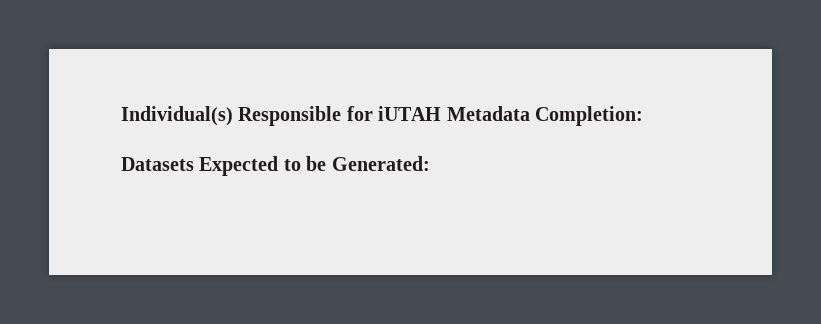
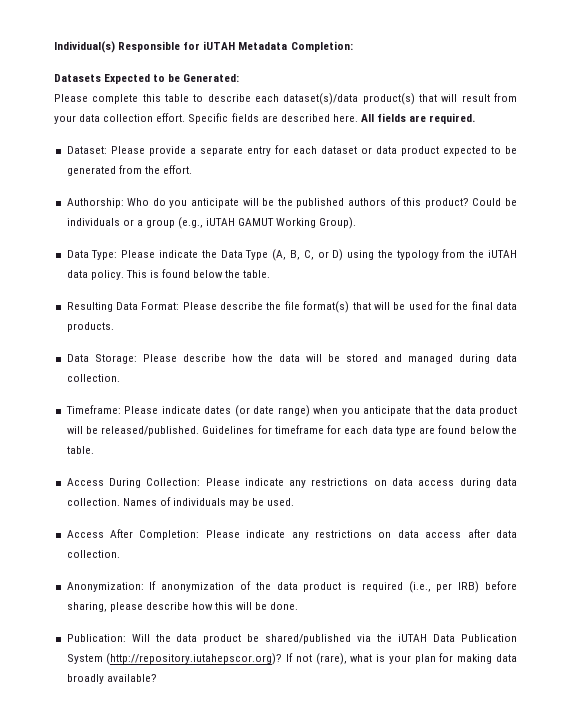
+ Please complete this table to describe each dataset(s)/data product(s) that will result from your data collection effort. Specific fields are described here. All fields are required.
+ Dataset: Please provide a separate entry for each dataset or data product expected to be generated from the effort.
+ Authorship: Who do you anticipate will be the published authors of this product? Could be individuals or a group (e.g., iUTAH GAMUT Working Group).
+ Data Type: Please indicate the Data Type (A, B, C, or D) using the typology from the iUTAH data policy. This is found below the table.
+ Resulting Data Format: Please describe the file format(s) that will be used for the final data products.
+ Data Storage: Please describe how the data will be stored and managed during data collection.
+ Timeframe: Please indicate dates (or date range) when you anticipate that the data product will be released/published. Guidelines for timeframe for each data type are found below the table.
+ Access During Collection: Please indicate any restrictions on data access during data collection. Names of individuals may be used.
+ Access After Completion: Please indicate any restrictions on data access after data collection.
+ Anonymization: If anonymization of the data product is required (i.e., per IRB) before sharing, please describe how this will be done.
+ Publication: Will the data product be shared/published via the iUTAH Data Publication System (http://repository.iutahepscor.org)? If not (rare), what is your plan for making data broadly available?

